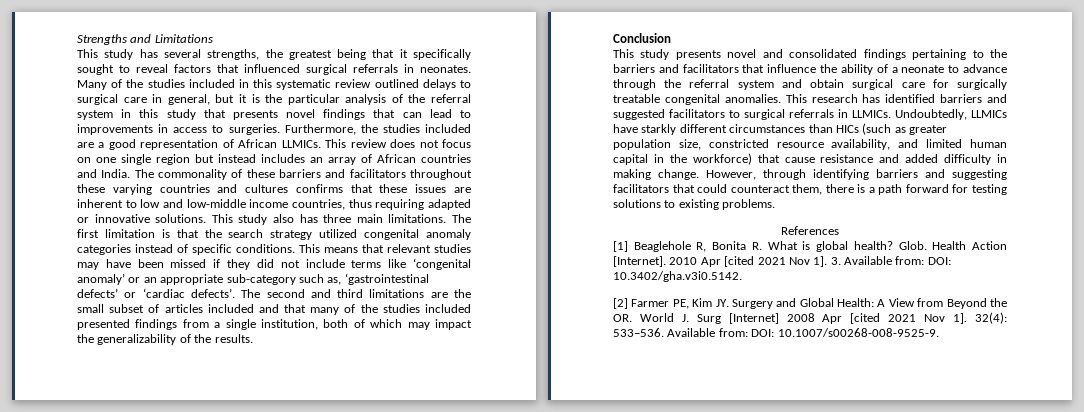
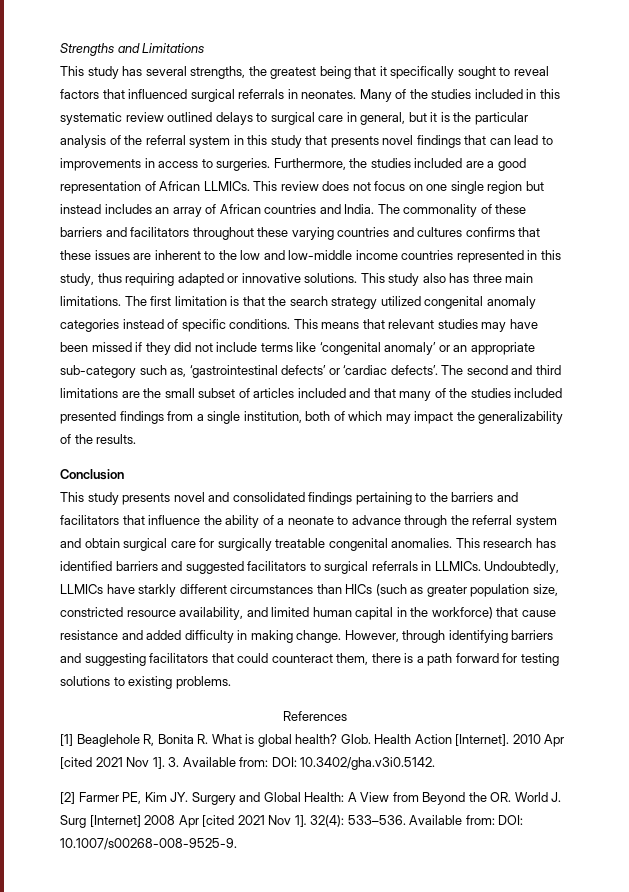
- The commonality of these barriers and facilitators throughout these varying countries and cultures confirms that these issues are inherent to low and low-middle income countries, thus requiring adapted or innovative solutions.
+ The commonality of these barriers and facilitators throughout these varying countries and cultures confirms that these issues are inherent to the low and low-middle income countries represented in this study, thus requiring adapted or innovative solutions.

